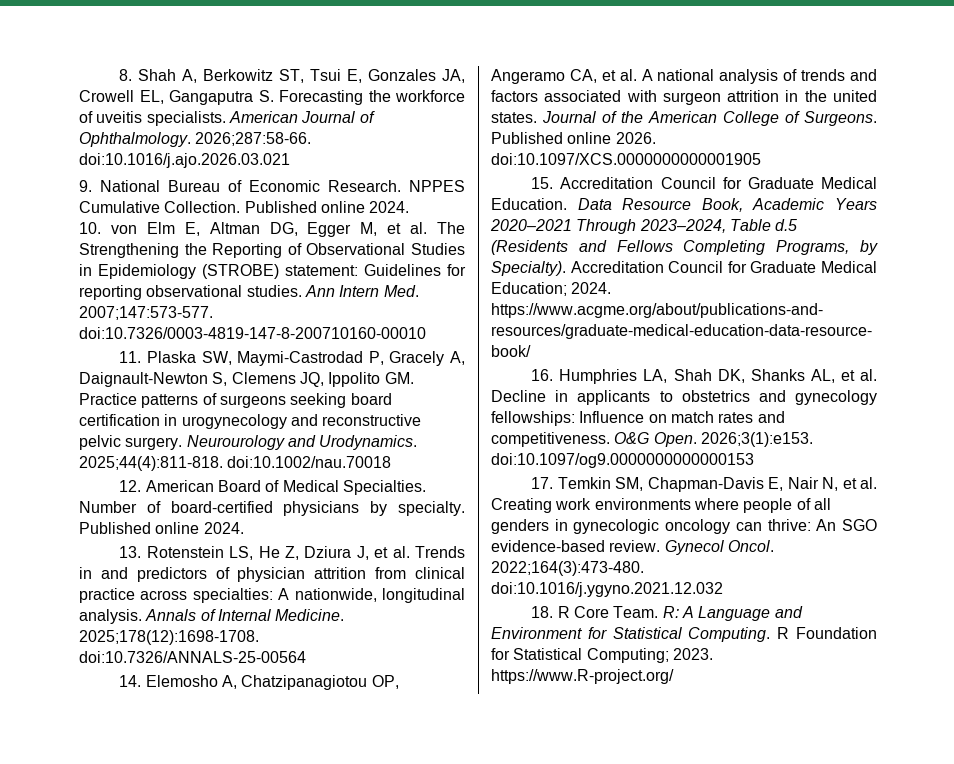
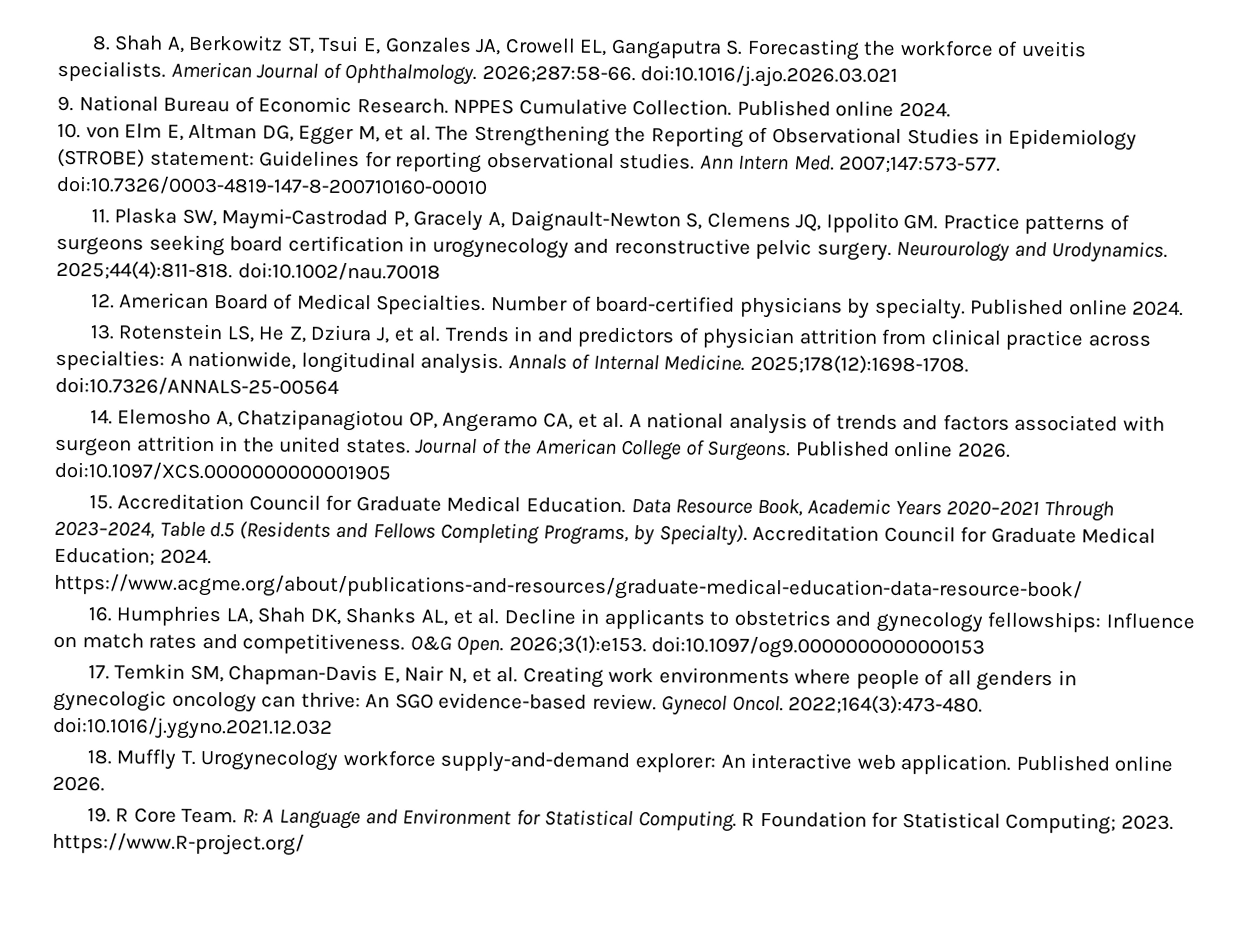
- 18. R Core Team.
+ 18. Muffly T. Urogynecology workforce supply-and-demand explorer: An interactive web application. Published online 2026.
+ 19. R Core Team.

